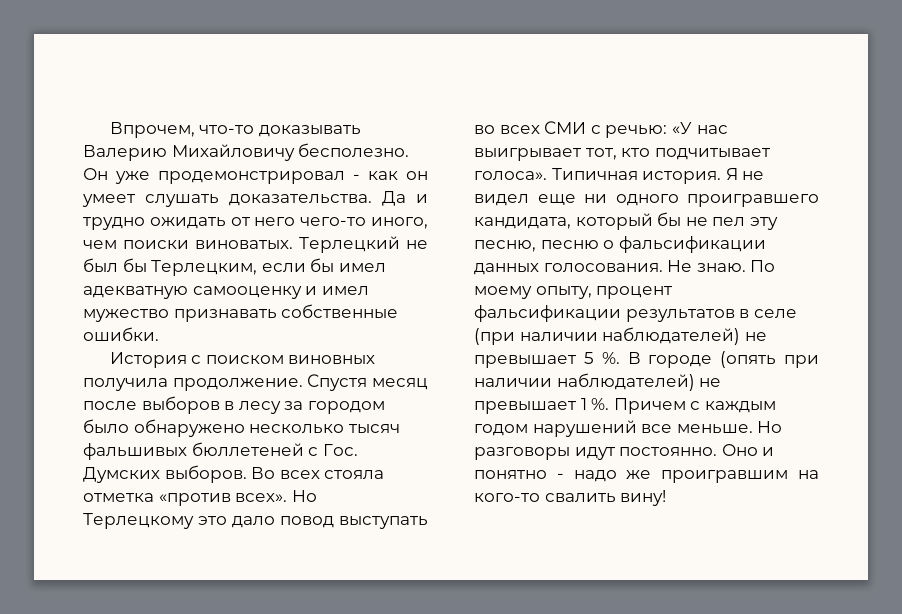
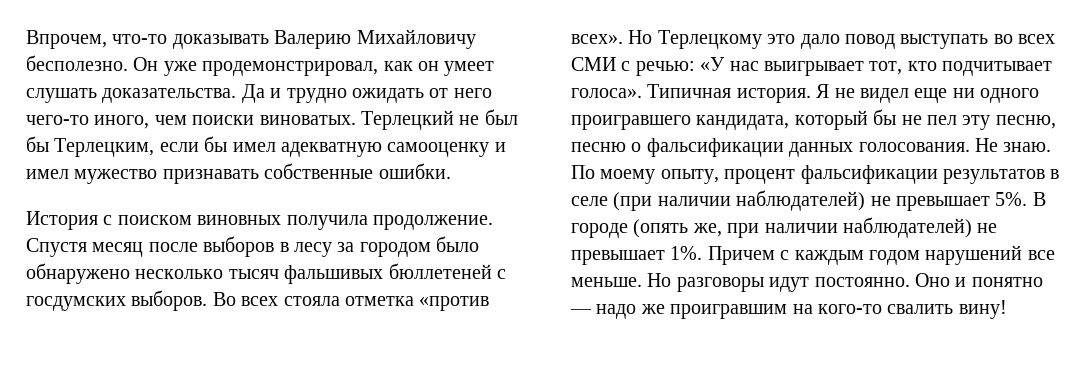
- Он уже продемонстрировал - как он умеет слушать доказательства.
+ Он уже продемонстрировал, как он умеет слушать доказательства.
- Спустя месяц после выборов в лесу за городом было обнаружено несколько тысяч фальшивых бюллетеней с Гос. Думских выборов.
+ Спустя месяц после выборов в лесу за городом было обнаружено несколько тысяч фальшивых бюллетеней с госдумских выборов.
- По моему опыту, процент фальсификации результатов в селе (при наличии наблюдателей) не превышает 5 %.
+ По моему опыту, процент фальсификации результатов в селе (при наличии наблюдателей) не превышает 5%.
- В городе (опять при наличии наблюдателей) не превышает 1 %.
+ В городе (опять же, при наличии наблюдателей) не превышает 1%.
- Оно и понятно - надо же проигравшим на кого-то свалить вину!
+ Оно и понятно — надо же проигравшим на кого-то свалить вину!

